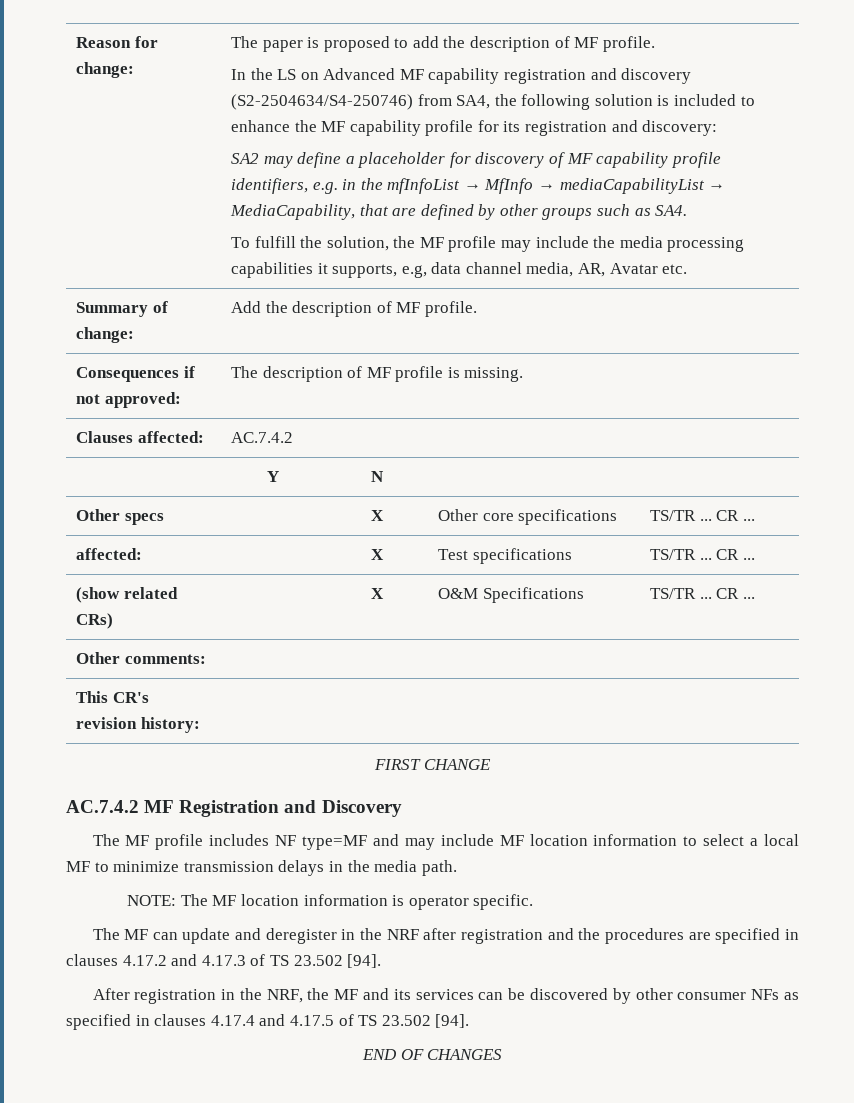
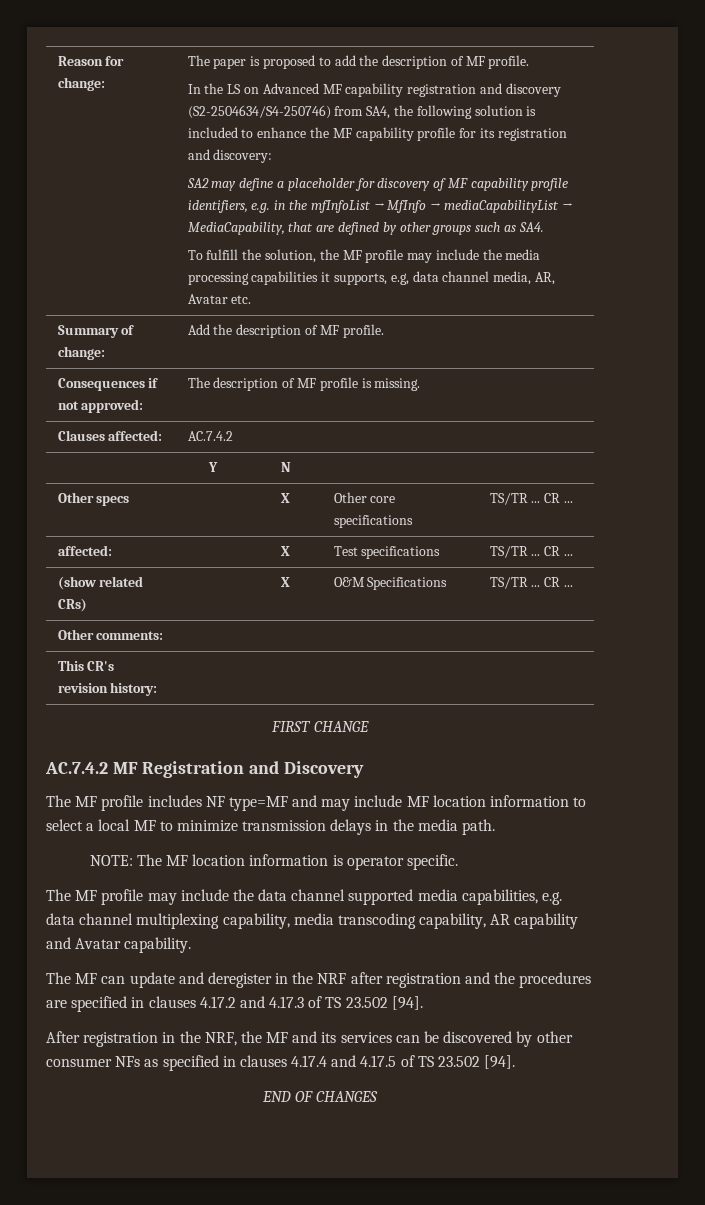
+ The MF profile may include the data channel supported media capabilities, e.g. data channel multiplexing capability, media transcoding capability, AR capability and Avatar capability.

